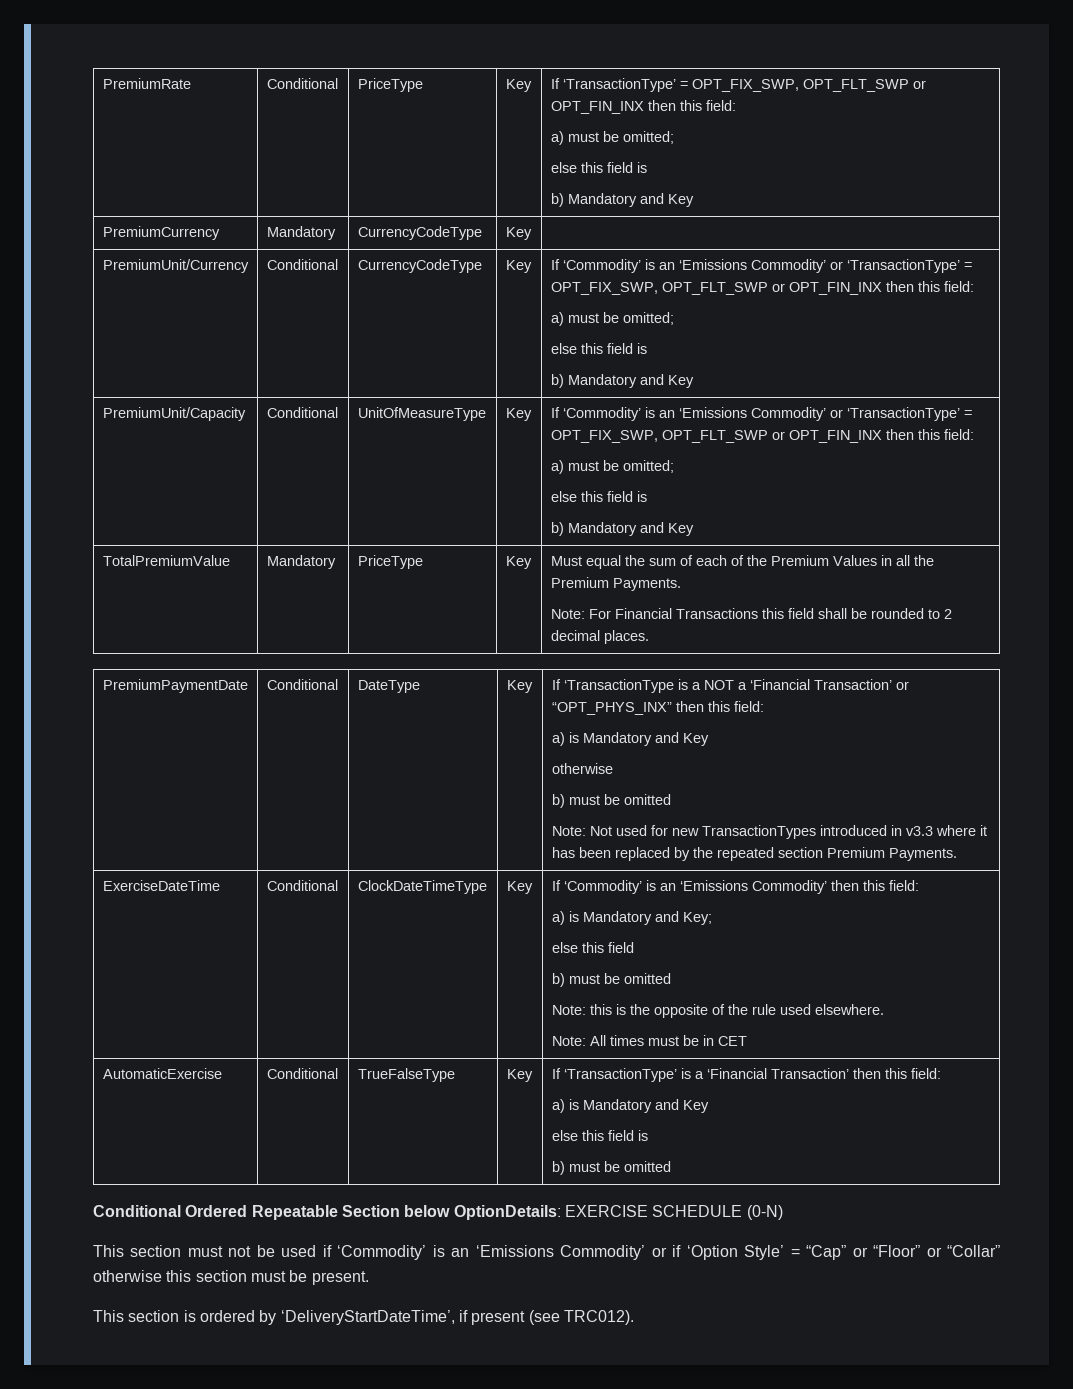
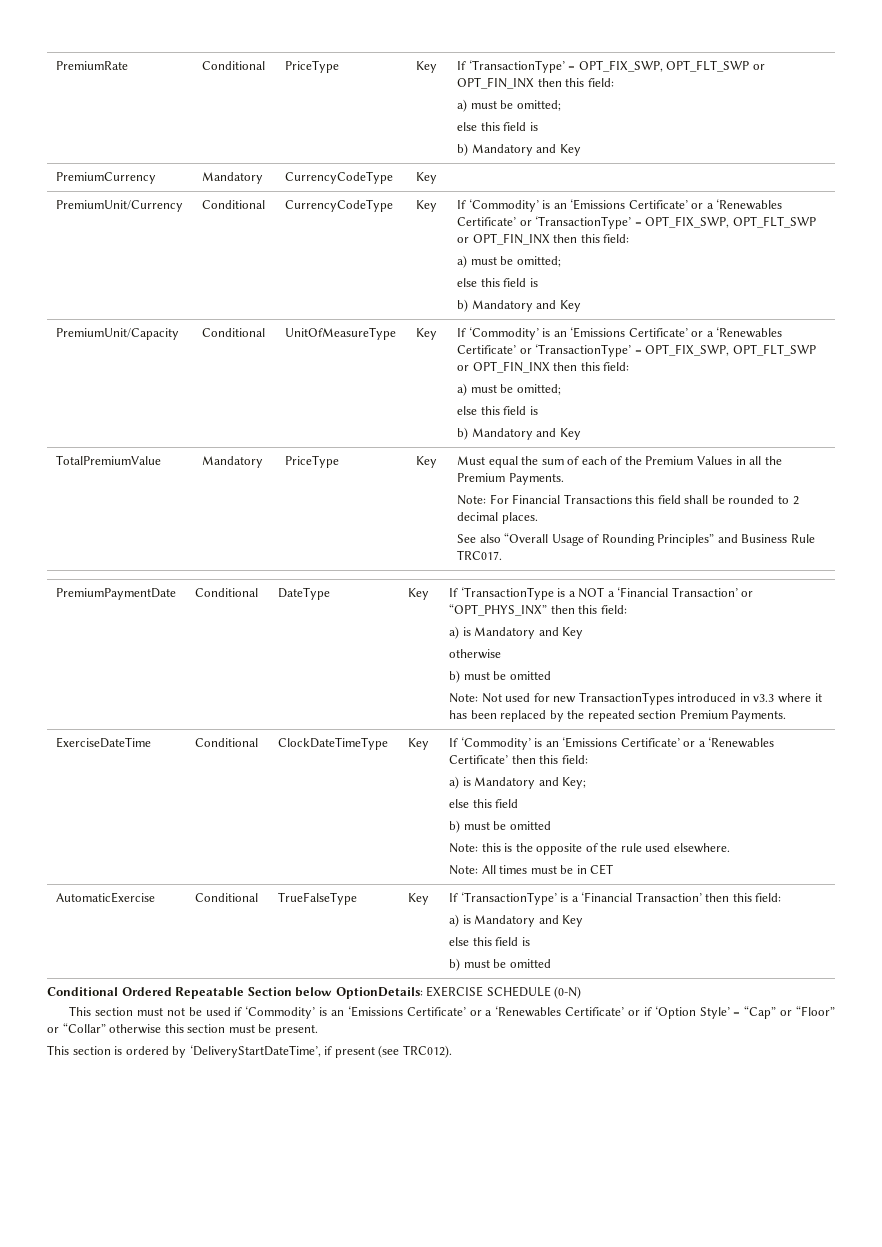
- PremiumUnit/Currency | Conditional | CurrencyCodeType | Key | If ‘Commodity’ is an ‘Emissions Commodity’ or ‘TransactionType’ = OPT_FIX_SWP, OPT_FLT_SWP or OPT_FIN_INX then this field:
+ PremiumUnit/Currency | Conditional | CurrencyCodeType | Key | If ‘Commodity’ is an ‘Emissions Certificate’ or a ‘Renewables Certificate’ or ‘TransactionType’ = OPT_FIX_SWP, OPT_FLT_SWP or OPT_FIN_INX then this field:
- PremiumUnit/Capacity | Conditional | UnitOfMeasureType | Key | If ‘Commodity’ is an ‘Emissions Commodity’ or ‘TransactionType’ = OPT_FIX_SWP, OPT_FLT_SWP or OPT_FIN_INX then this field:
+ PremiumUnit/Capacity | Conditional | UnitOfMeasureType | Key | If ‘Commodity’ is an ‘Emissions Certificate’ or a ‘Renewables Certificate’ or ‘TransactionType’ = OPT_FIX_SWP, OPT_FLT_SWP or OPT_FIN_INX then this field:
+ See also “Overall Usage of Rounding Principles” and Business Rule TRC017.
- If ‘Commodity’ is an ‘Emissions Commodity’ then this field:
+ If ‘Commodity’ is an ‘Emissions Certificate’ or a ‘Renewables Certificate’ then this field:
- This section must not be used if ‘Commodity’ is an ‘Emissions Commodity’ or if ‘Option Style’ = “Cap” or “Floor” or “Collar” otherwise this section must be present.
+ This section must not be used if ‘Commodity’ is an ‘Emissions Certificate’ or a ‘Renewables Certificate’ or if ‘Option Style’ = “Cap” or “Floor” or “Collar” otherwise this section must be present.

